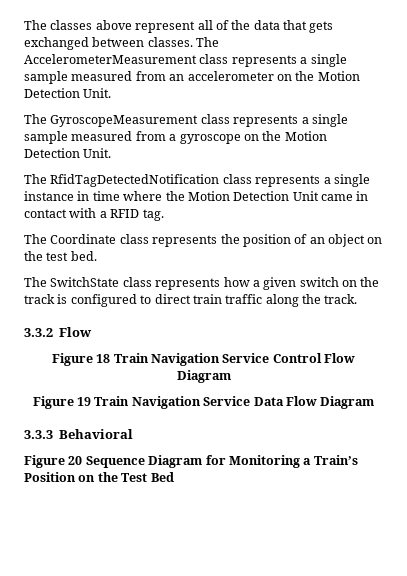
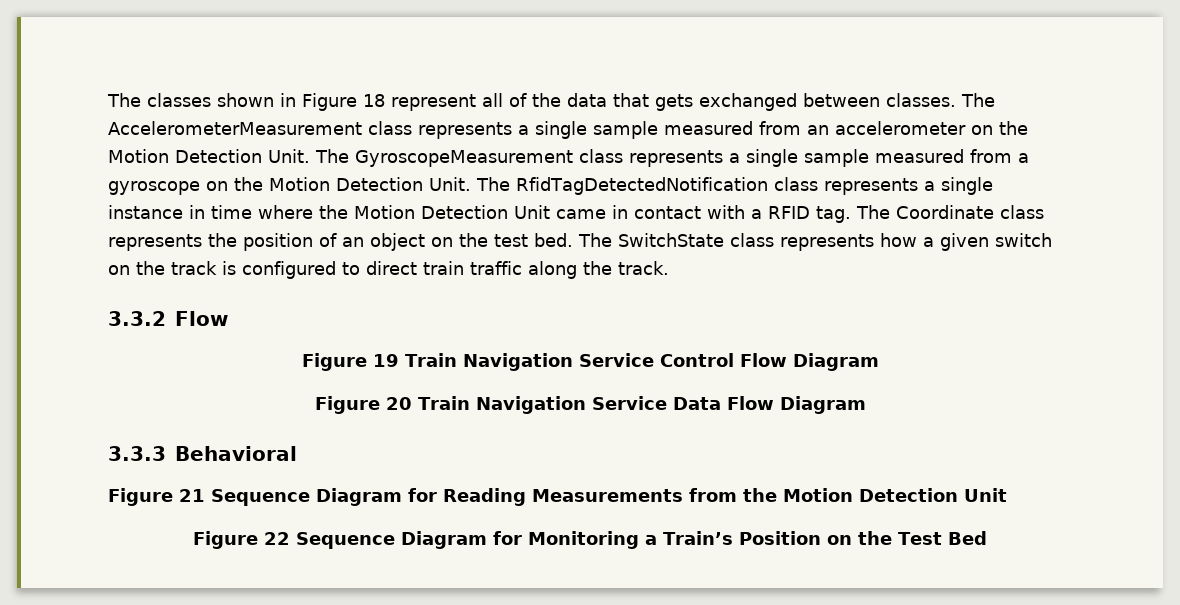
- The classes above represent all of the data that gets exchanged between classes.
+ The classes shown in Figure 18 represent all of the data that gets exchanged between classes.
- The AccelerometerMeasurement class represents a single sample measured from an accelerometer on the Motion Detection Unit.
- The GyroscopeMeasurement class represents a single sample measured from a gyroscope on the Motion Detection Unit.
- The RfidTagDetectedNotification class represents a single instance in time where the Motion Detection Unit came in contact with a RFID tag.
- The Coordinate class represents the position of an object on the test bed.
- The SwitchState class represents how a given switch on the track is configured to direct train traffic along the track.
+ The AccelerometerMeasurement class represents a single sample measured from an accelerometer on the Motion Detection Unit. The GyroscopeMeasurement class represents a single sample measured from a gyroscope on the Motion Detection Unit. The RfidTagDetectedNotification class represents a single instance in time where the Motion Detection Unit came in contact with a RFID tag. The Coordinate class represents the position of an object on the test bed. The SwitchState class represents how a given switch on the track is configured to direct train traffic along the track.
- Figure 18 Train Navigation Service Control Flow Diagram
+ Figure 19 Train Navigation Service Control Flow Diagram
- Figure 19 Train Navigation Service Data Flow Diagram
+ Figure 20 Train Navigation Service Data Flow Diagram
- Figure 20 Sequence Diagram for Monitoring a Train’s Position on the Test Bed
+ Figure 21 Sequence Diagram for Reading Measurements from the Motion Detection Unit
+ Figure 22 Sequence Diagram for Monitoring a Train’s Position on the Test Bed

